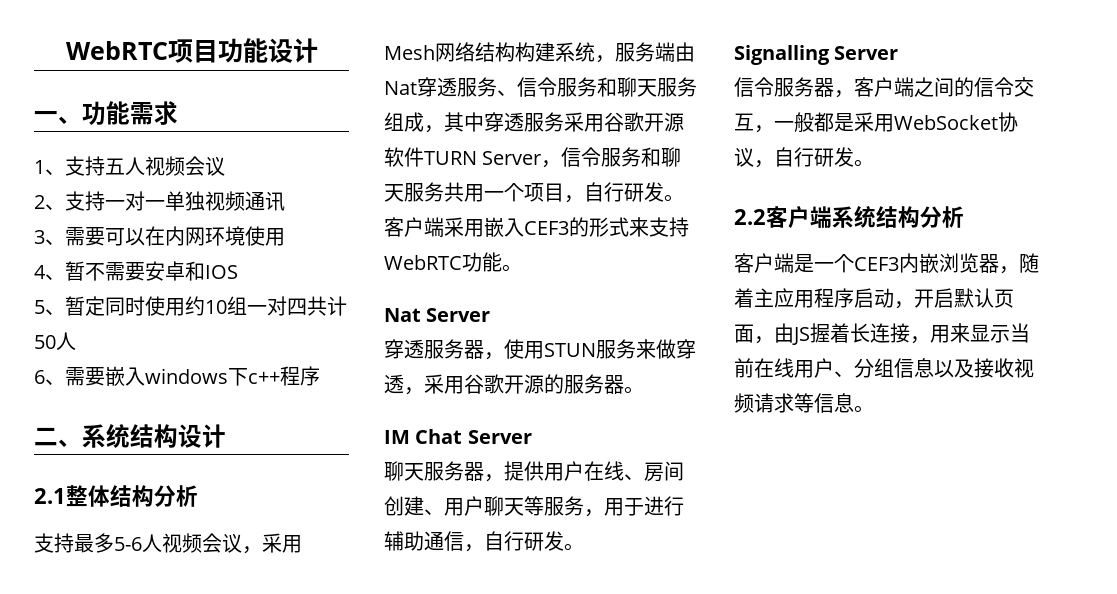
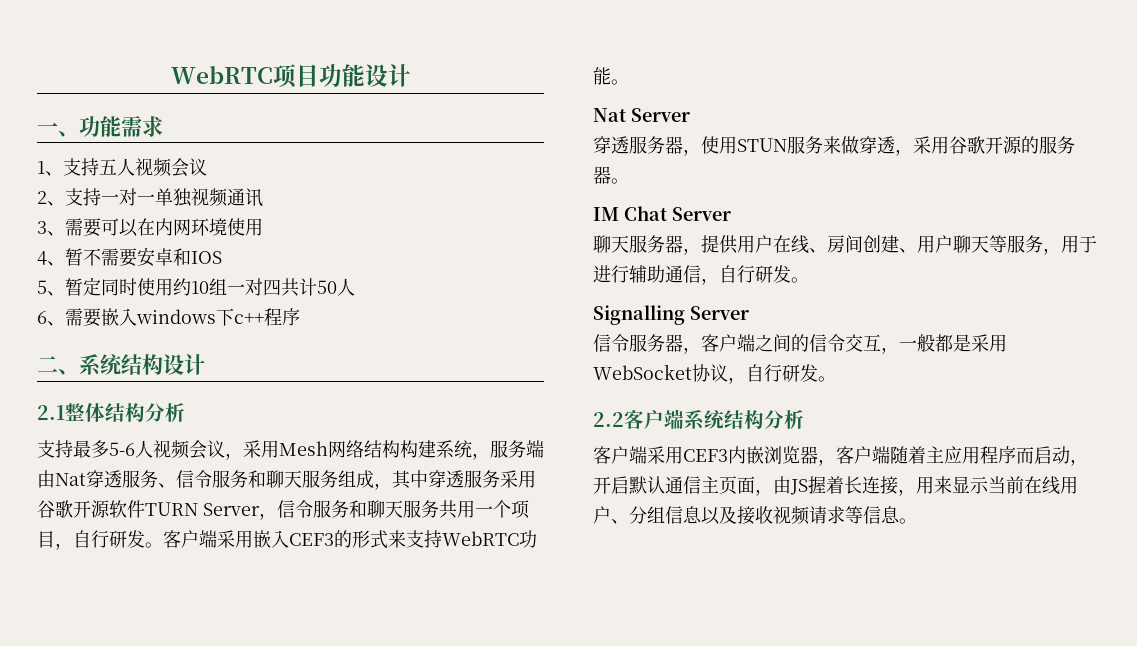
- 客户端是一个CEF3内嵌浏览器，随着主应用程序启动，开启默认页面，由JS握着长连接，用来显示当前在线用户、分组信息以及接收视频请求等信息。
+ 客户端采用CEF3内嵌浏览器，客户端随着主应用程序而启动，开启默认通信主页面，由JS握着长连接，用来显示当前在线用户、分组信息以及接收视频请求等信息。

